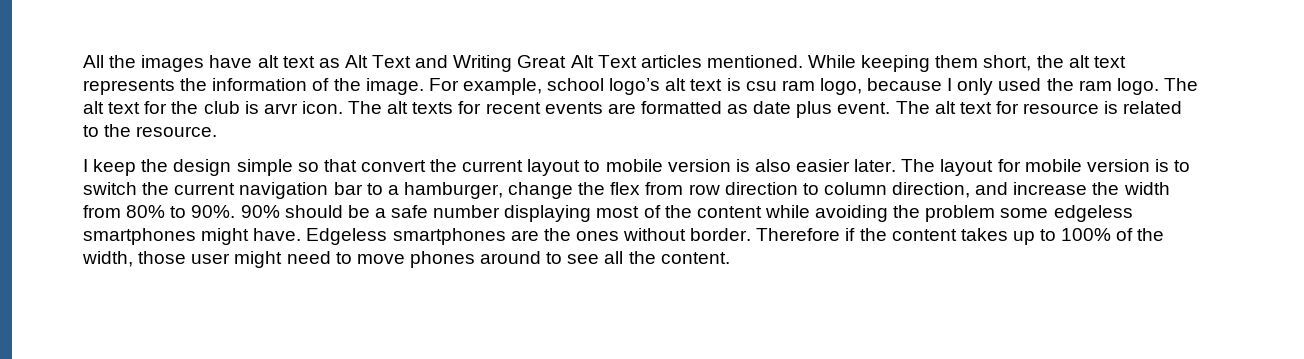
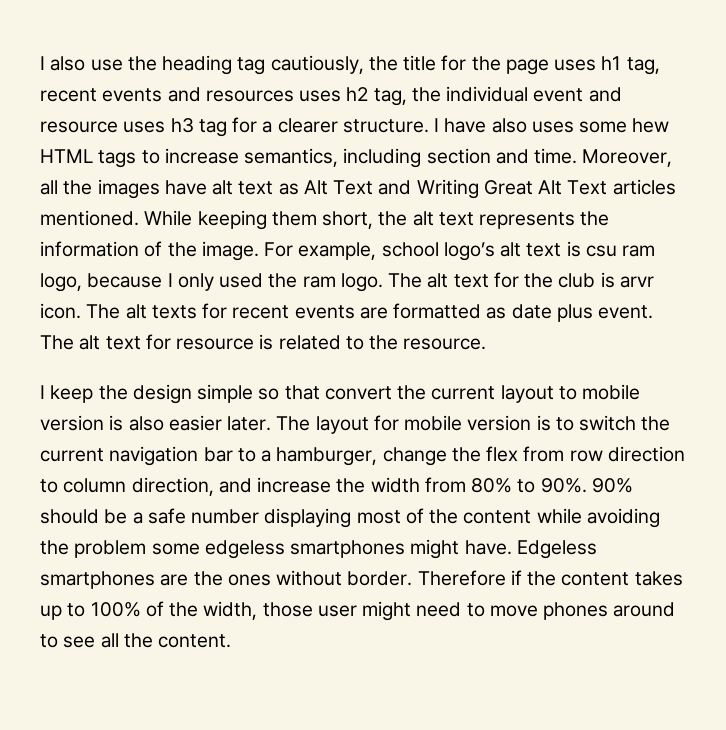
- All the images have alt text as Alt Text and Writing Great Alt Text articles mentioned.
+ I also use the heading tag cautiously, the title for the page uses h1 tag, recent events and resources uses h2 tag, the individual event and resource uses h3 tag for a clearer structure. I have also uses some hew HTML tags to increase semantics, including section and time. Moreover, all the images have alt text as Alt Text and Writing Great Alt Text articles mentioned.

